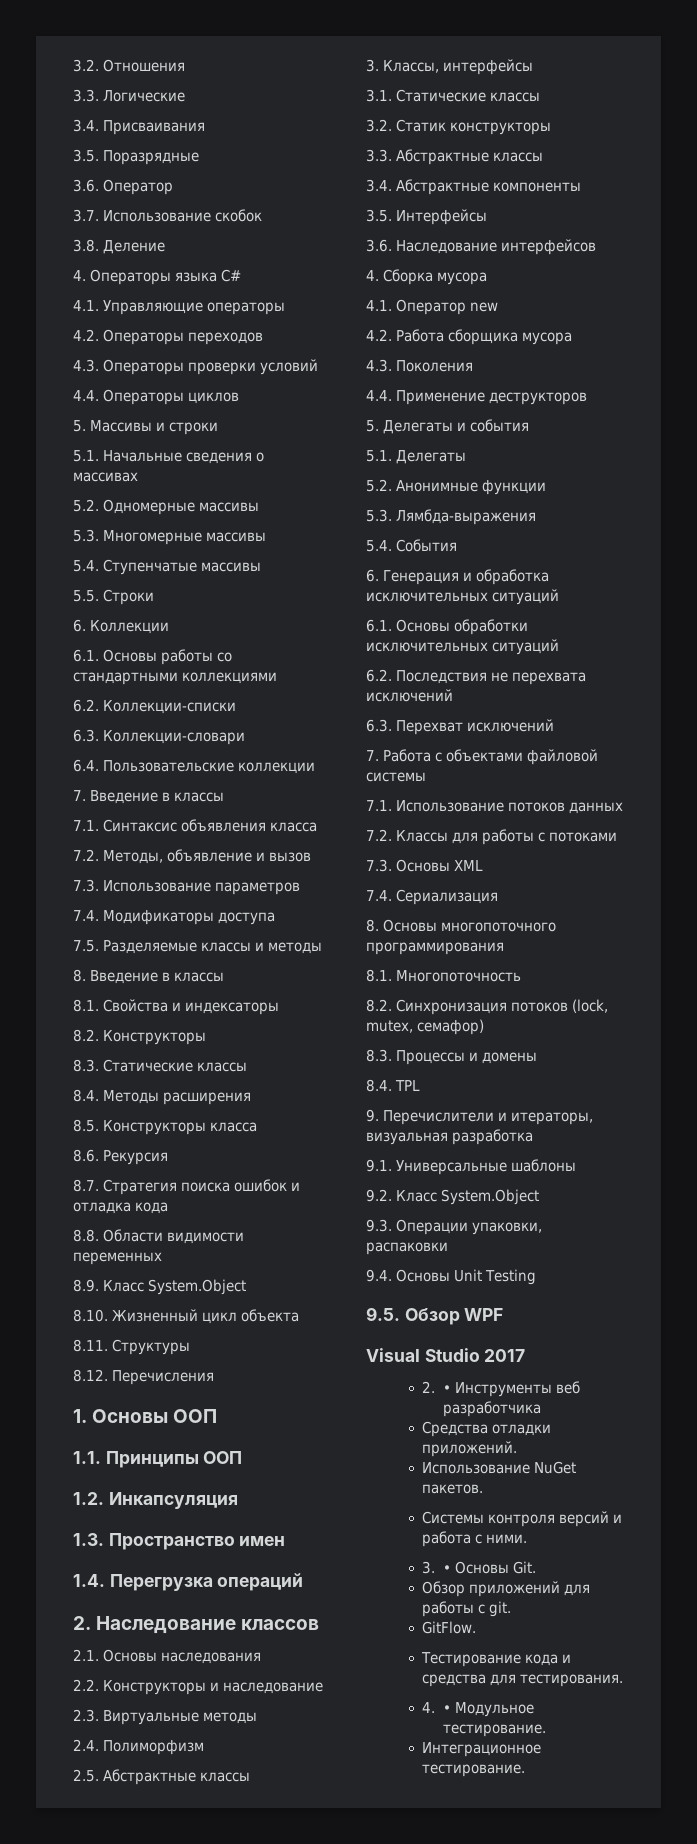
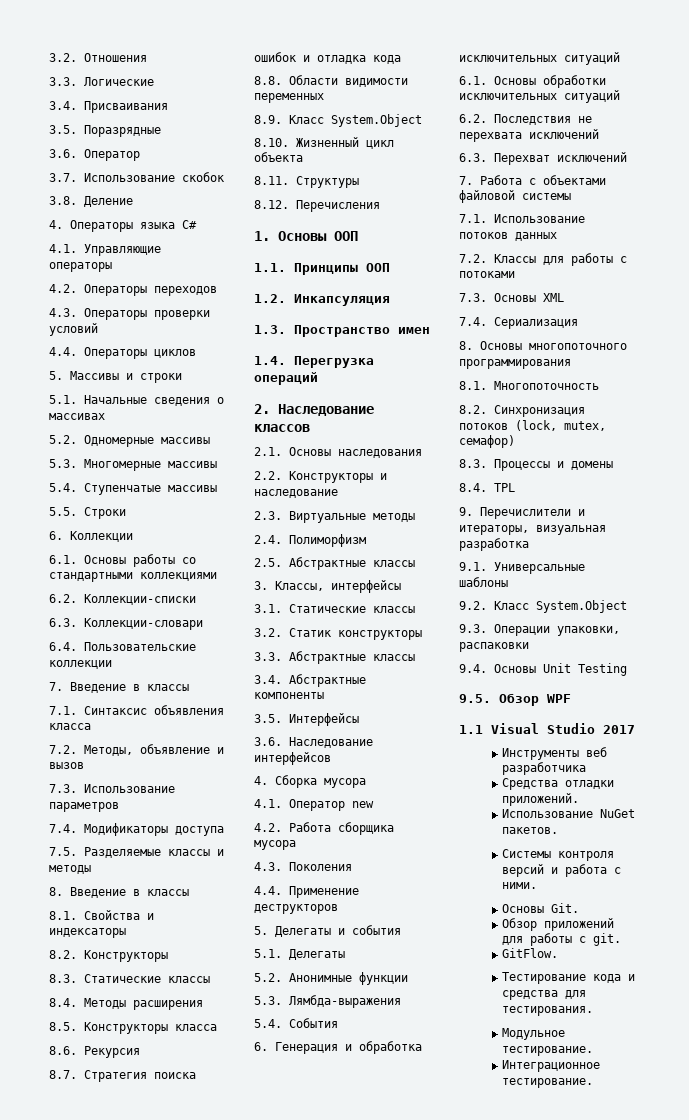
- Visual Studio 2017
+ 1.1 Visual Studio 2017
- 2. • Инструменты веб разработчика
+ Инструменты веб разработчика
- 3. • Основы Git.
+ Основы Git.
- 4. • Модульное тестирование.
+ Модульное тестирование.

